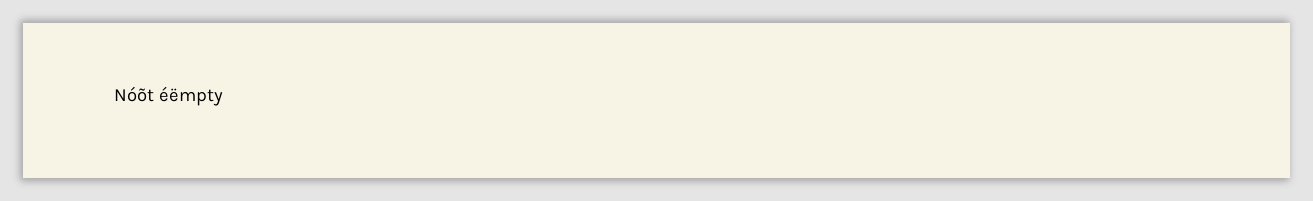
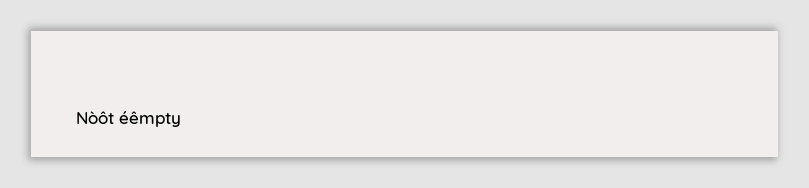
- Nóõt éëmpty
+ Nòôt éêmpty

